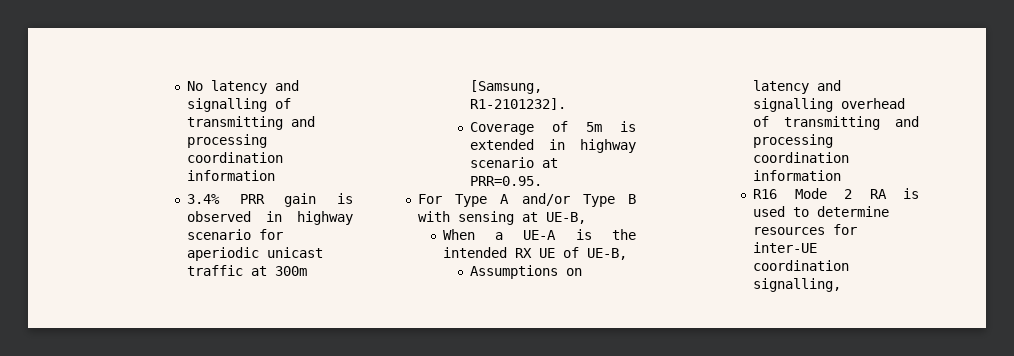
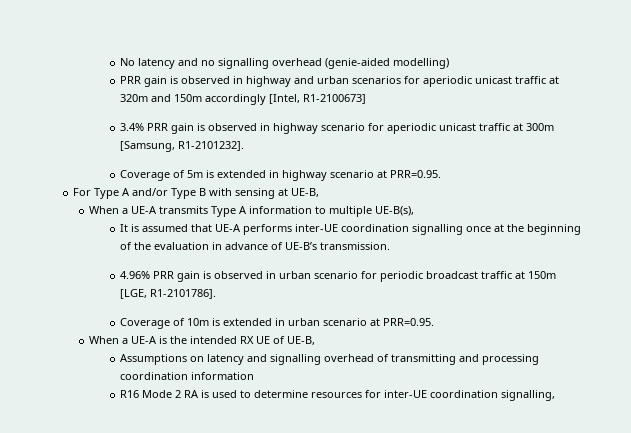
- No latency and signalling of transmitting and processing coordination information
+ No latency and no signalling overhead (genie-aided modelling)
+ PRR gain is observed in highway and urban scenarios for aperiodic unicast traffic at 320m and 150m accordingly [Intel, R1-2100673]
+ When a UE-A transmits Type A information to multiple UE-B(s),
+ It is assumed that UE-A performs inter-UE coordination signalling once at the beginning of the evaluation in advance of UE-B’s transmission.
+ 4.96% PRR gain is observed in urban scenario for periodic broadcast traffic at 150m [LGE, R1-2101786].
+ Coverage of 10m is extended in urban scenario at PRR=0.95.

